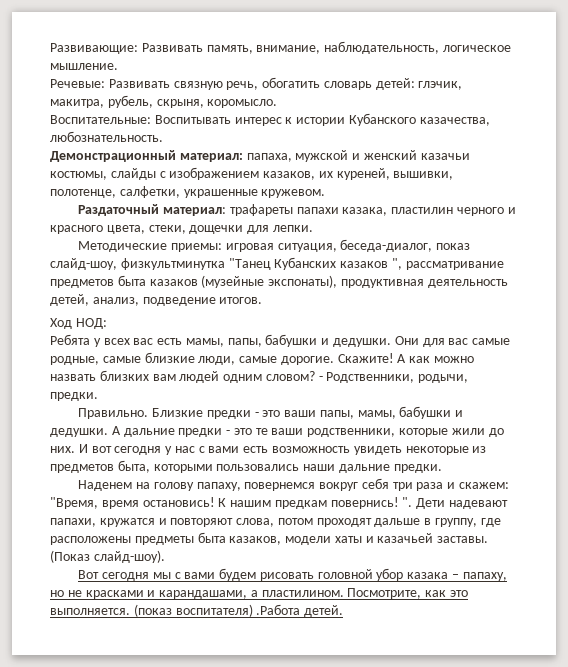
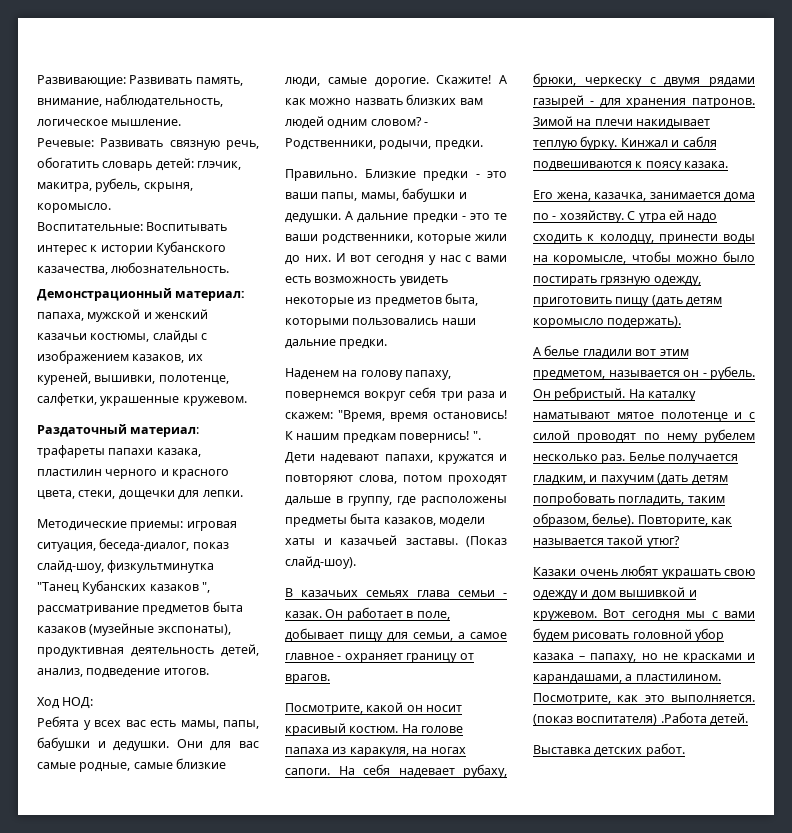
+ В казачьих семьях глава семьи - казак. Он работает в поле, добывает пищу для семьи, а самое главное - охраняет границу от врагов.
+ Посмотрите, какой он носит красивый костюм. На голове папаха из каракуля, на ногах сапоги. На себя надевает рубаху, брюки, черкеску с двумя рядами газырей - для хранения патронов. Зимой на плечи накидывает теплую бурку. Кинжал и сабля подвешиваются к поясу казака.
+ Его жена, казачка, занимается дома по - хозяйству. С утра ей надо сходить к колодцу, принести воды на коромысле, чтобы можно было постирать грязную одежду, приготовить пищу (дать детям коромысло подержать).
+ А белье гладили вот этим предметом, называется он - рубель. Он ребристый. На каталку наматывают мятое полотенце и с силой проводят по нему рубелем несколько раз. Белье получается гладким, и пахучим (дать детям попробовать погладить, таким образом, белье). Повторите, как называется такой утюг?
+ Казаки очень любят украшать свою одежду и дом вышивкой и кружевом.
+ Выставка детских работ.

